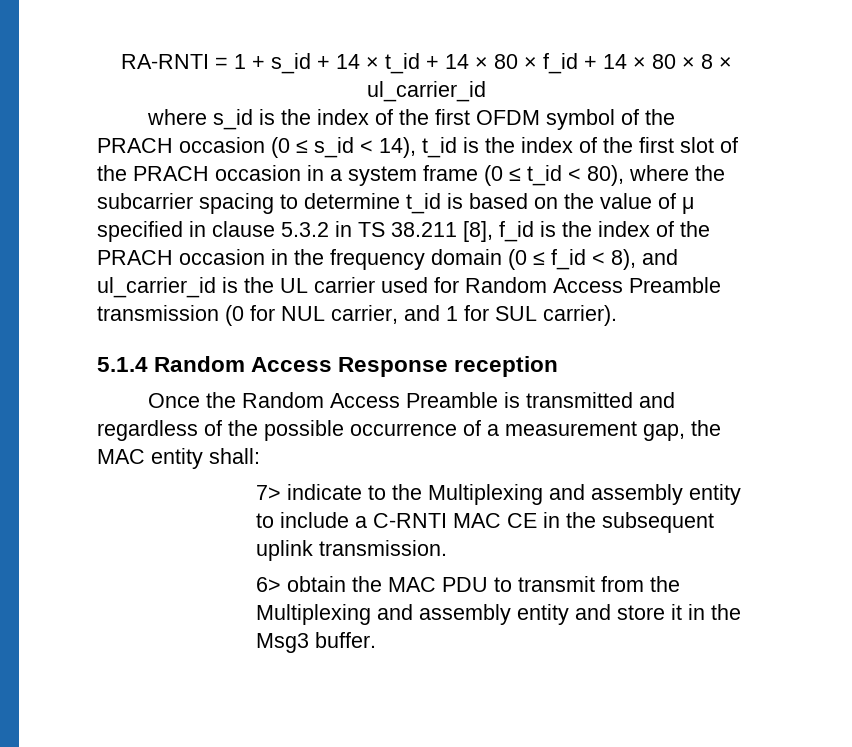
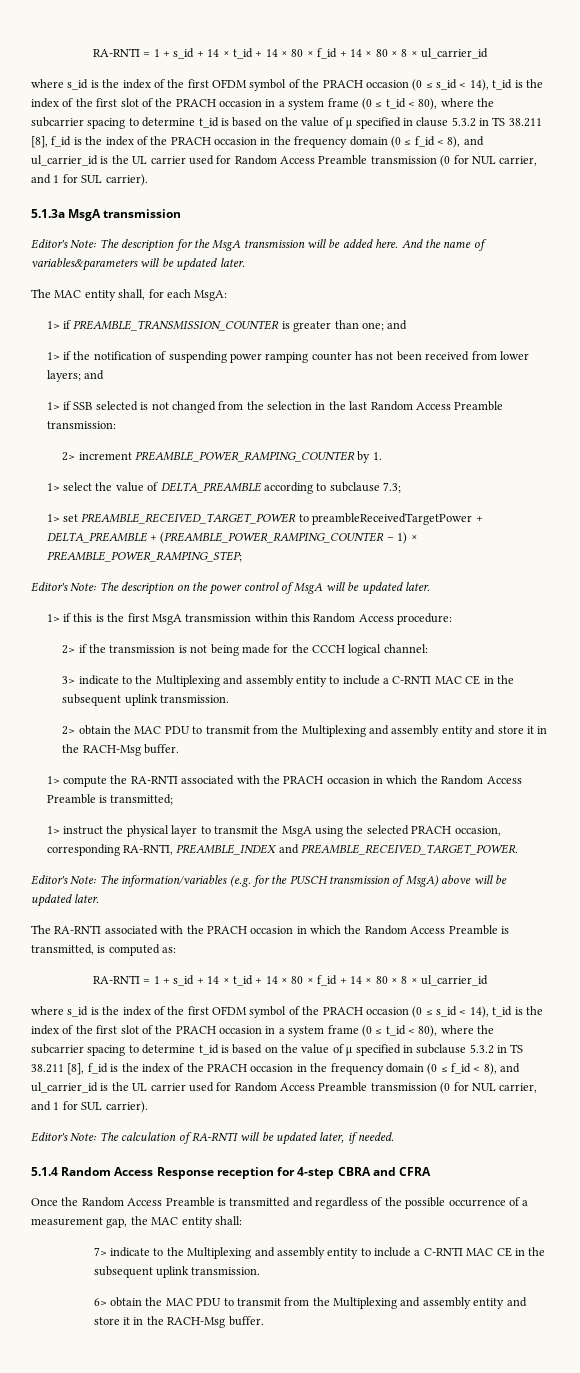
+ 5.1.3a MsgA transmission
+ Editor's Note: The description for the MsgA transmission will be added here. And the name of variables&parameters will be updated later.
+ The MAC entity shall, for each MsgA:
+ 1> if PREAMBLE_TRANSMISSION_COUNTER is greater than one; and
+ 1> if the notification of suspending power ramping counter has not been received from lower layers; and
+ 1> if SSB selected is not changed from the selection in the last Random Access Preamble transmission:
+ 2> increment PREAMBLE_POWER_RAMPING_COUNTER by 1.
+ 1> select the value of DELTA_PREAMBLE according to subclause 7.3;
+ 1> set PREAMBLE_RECEIVED_TARGET_POWER to preambleReceivedTargetPower + DELTA_PREAMBLE + (PREAMBLE_POWER_RAMPING_COUNTER – 1) × PREAMBLE_POWER_RAMPING_STEP;
+ Editor's Note: The description on the power control of MsgA will be updated later.
+ 1> if this is the first MsgA transmission within this Random Access procedure:
+ 2> if the transmission is not being made for the CCCH logical channel:
+ 3> indicate to the Multiplexing and assembly entity to include a C-RNTI MAC CE in the subsequent uplink transmission.
+ 2> obtain the MAC PDU to transmit from the Multiplexing and assembly entity and store it in the RACH-Msg buffer.
+ 1> compute the RA-RNTI associated with the PRACH occasion in which the Random Access Preamble is transmitted;
+ 1> instruct the physical layer to transmit the MsgA using the selected PRACH occasion, corresponding RA-RNTI, PREAMBLE_INDEX and PREAMBLE_RECEIVED_TARGET_POWER.
+ Editor's Note: The information/variables (e.g. for the PUSCH transmission of MsgA) above will be updated later.
+ The RA-RNTI associated with the PRACH occasion in which the Random Access Preamble is transmitted, is computed as:
+ RA-RNTI = 1 + s_id + 14 × t_id + 14 × 80 × f_id + 14 × 80 × 8 × ul_carrier_id
+ where s_id is the index of the first OFDM symbol of the PRACH occasion (0 ≤ s_id < 14), t_id is the index of the first slot of the PRACH occasion in a system frame (0 ≤ t_id < 80), where the subcarrier spacing to determine t_id is based on the value of μ specified in subclause 5.3.2 in TS 38.211 [8], f_id is the index of the PRACH occasion in the frequency domain (0 ≤ f_id < 8), and ul_carrier_id is the UL carrier used for Random Access Preamble transmission (0 for NUL carrier, and 1 for SUL carrier).
+ Editor's Note: The calculation of RA-RNTI will be updated later, if needed.
- 5.1.4 Random Access Response reception
+ 5.1.4 Random Access Response reception for 4-step CBRA and CFRA
- 6> obtain the MAC PDU to transmit from the Multiplexing and assembly entity and store it in the Msg3 buffer.
+ 6> obtain the MAC PDU to transmit from the Multiplexing and assembly entity and store it in the RACH-Msg buffer.

